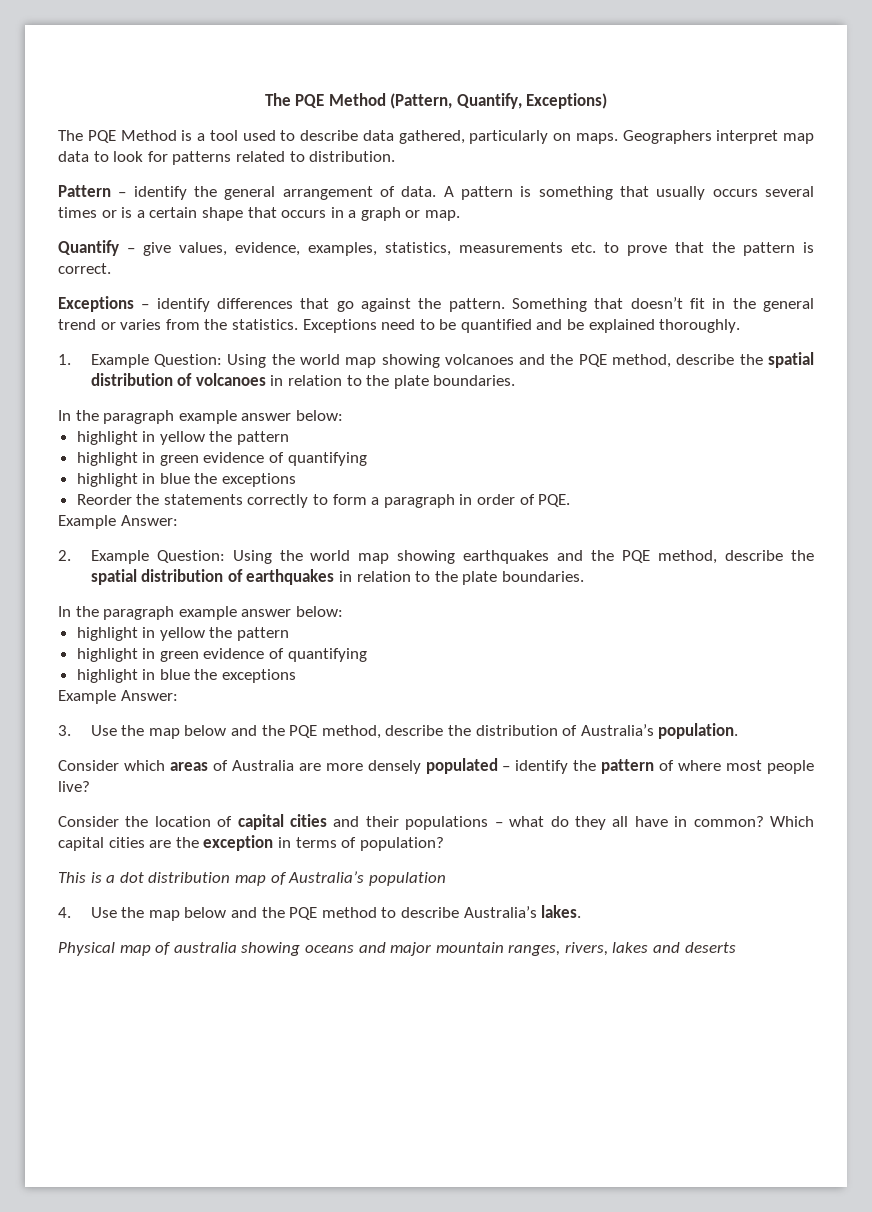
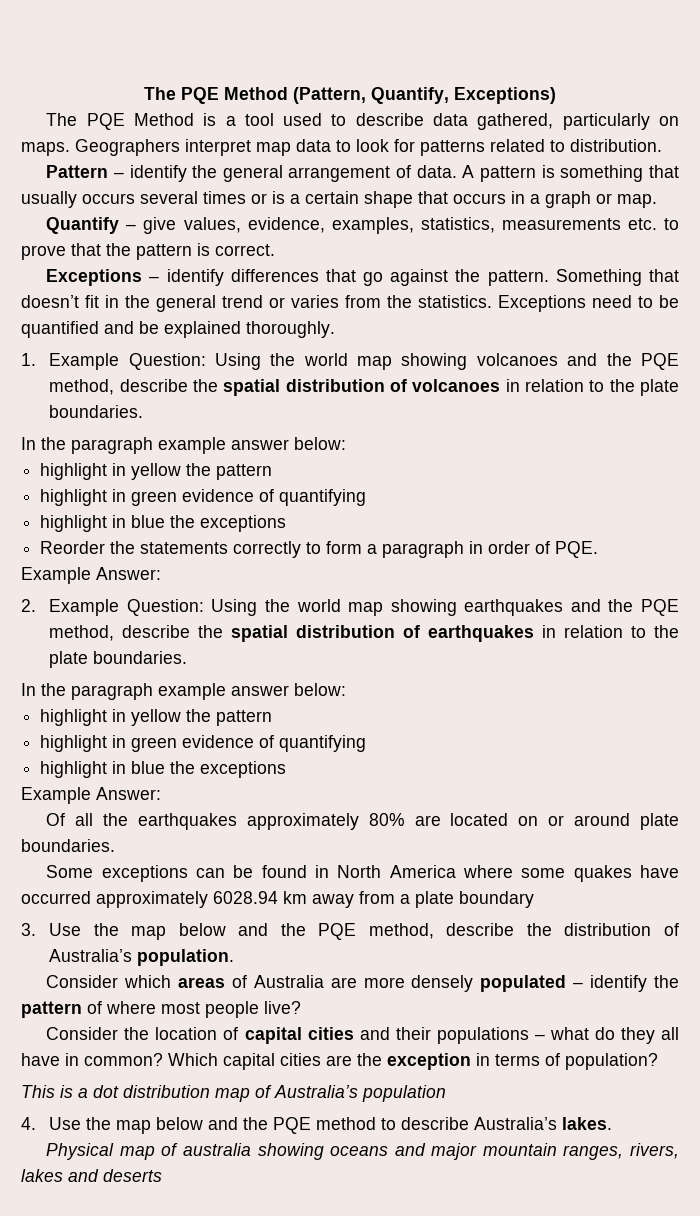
+ Of all the earthquakes approximately 80% are located on or around plate boundaries.
+ Some exceptions can be found in North America where some quakes have occurred approximately 6028.94 km away from a plate boundary

